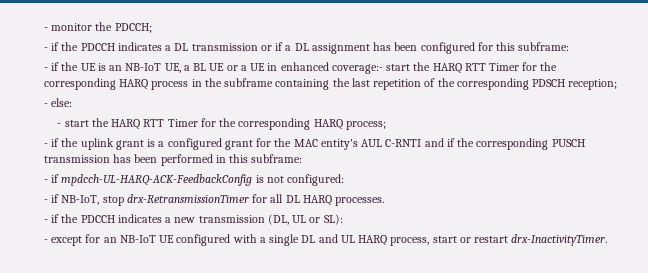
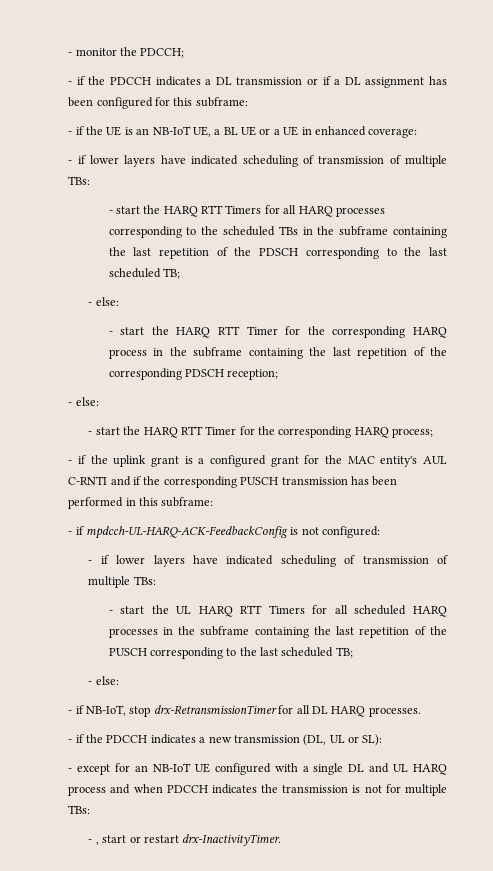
- - if the UE is an NB-IoT UE, a BL UE or a UE in enhanced coverage:- start the HARQ RTT Timer for the corresponding HARQ process in the subframe containing the last repetition of the corresponding PDSCH reception;
+ - if the UE is an NB-IoT UE, a BL UE or a UE in enhanced coverage:
+ - if lower layers have indicated scheduling of transmission of multiple TBs:
+ - start the HARQ RTT Timers for all HARQ processes corresponding to the scheduled TBs in the subframe containing the last repetition of the PDSCH corresponding to the last scheduled TB;
+ - else:
+ - start the HARQ RTT Timer for the corresponding HARQ process in the subframe containing the last repetition of the corresponding PDSCH reception;
  - if mpdcch-UL-HARQ-ACK-FeedbackConfig is not configured:
+ - if lower layers have indicated scheduling of transmission of multiple TBs:
+ - start the UL HARQ RTT Timers for all scheduled HARQ processes in the subframe containing the last repetition of the PUSCH corresponding to the last scheduled TB;
+ - else:
- - except for an NB-IoT UE configured with a single DL and UL HARQ process, start or restart drx-InactivityTimer.
+ - except for an NB-IoT UE configured with a single DL and UL HARQ process and when PDCCH indicates the transmission is not for multiple TBs:
+ - , start or restart drx-InactivityTimer.

